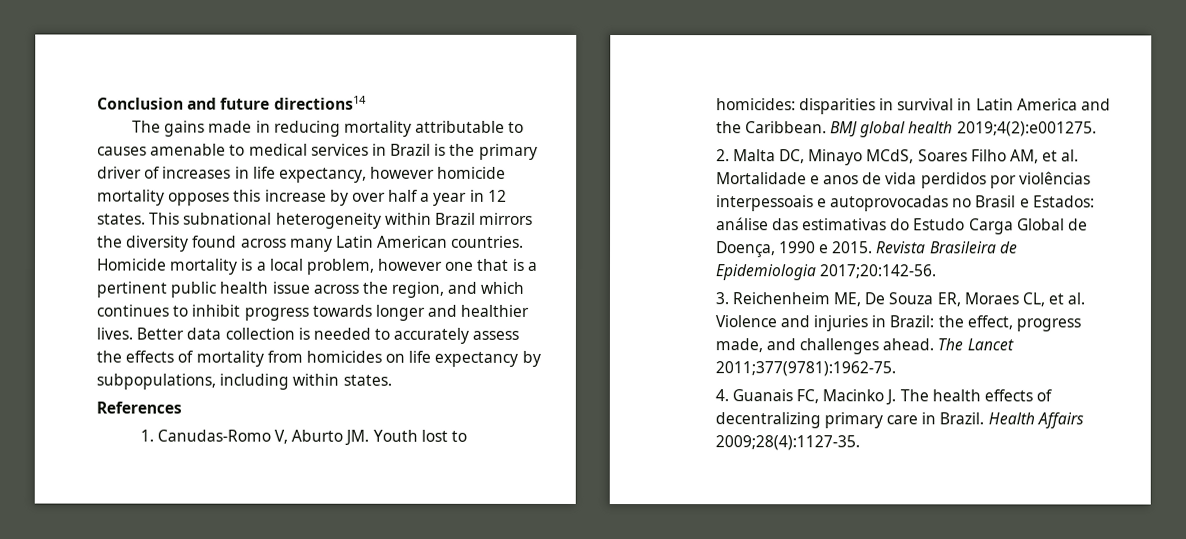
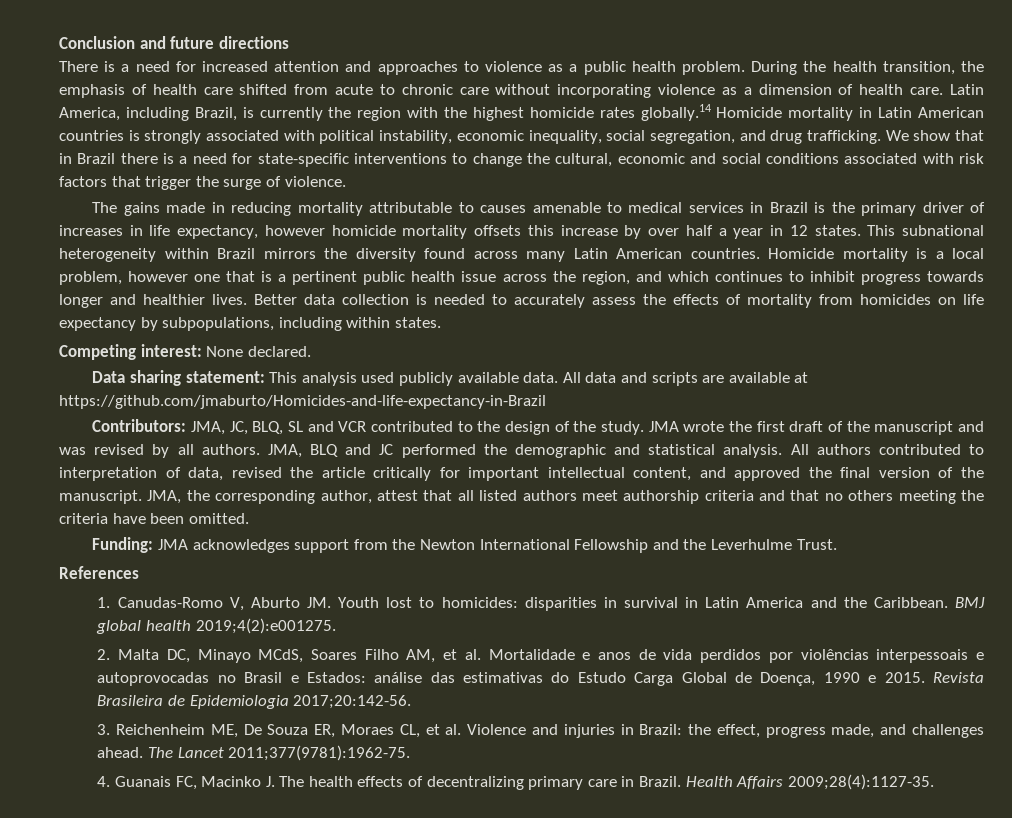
- Conclusion and future directions14
+ Conclusion and future directions
+ There is a need for increased attention and approaches to violence as a public health problem. During the health transition, the emphasis of health care shifted from acute to chronic care without incorporating violence as a dimension of health care. Latin America, including Brazil, is currently the region with the highest homicide rates globally.14 Homicide mortality in Latin American countries is strongly associated with political instability, economic inequality, social segregation, and drug trafficking. We show that in Brazil there is a need for state-specific interventions to change the cultural, economic and social conditions associated with risk factors that trigger the surge of violence.
- The gains made in reducing mortality attributable to causes amenable to medical services in Brazil is the primary driver of increases in life expectancy, however homicide mortality opposes this increase by over half a year in 12 states.
+ The gains made in reducing mortality attributable to causes amenable to medical services in Brazil is the primary driver of increases in life expectancy, however homicide mortality offsets this increase by over half a year in 12 states.
+ Competing interest: None declared.
+ Data sharing statement: This analysis used publicly available data. All data and scripts are available at https://github.com/jmaburto/Homicides-and-life-expectancy-in-Brazil
+ Contributors: JMA, JC, BLQ, SL and VCR contributed to the design of the study. JMA wrote the first draft of the manuscript and was revised by all authors. JMA, BLQ and JC performed the demographic and statistical analysis. All authors contributed to interpretation of data, revised the article critically for important intellectual content, and approved the final version of the manuscript. JMA, the corresponding author, attest that all listed authors meet authorship criteria and that no others meeting the criteria have been omitted.
+ Funding: JMA acknowledges support from the Newton International Fellowship and the Leverhulme Trust.

